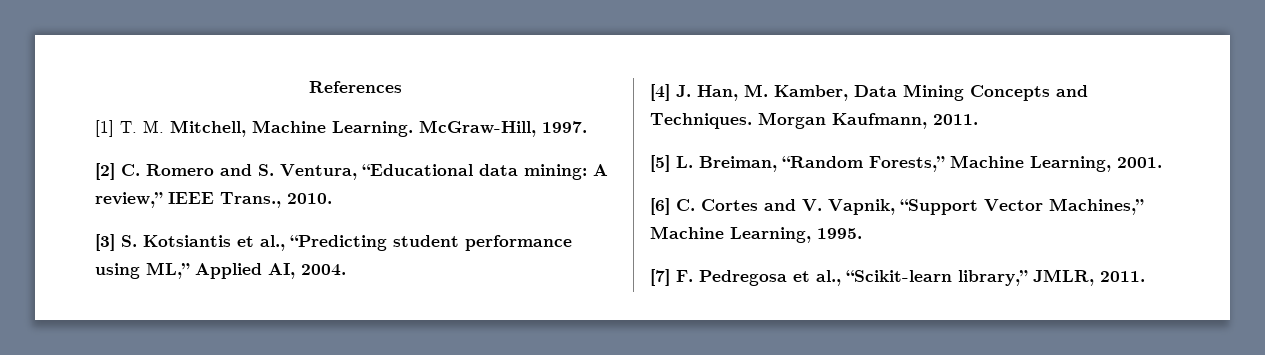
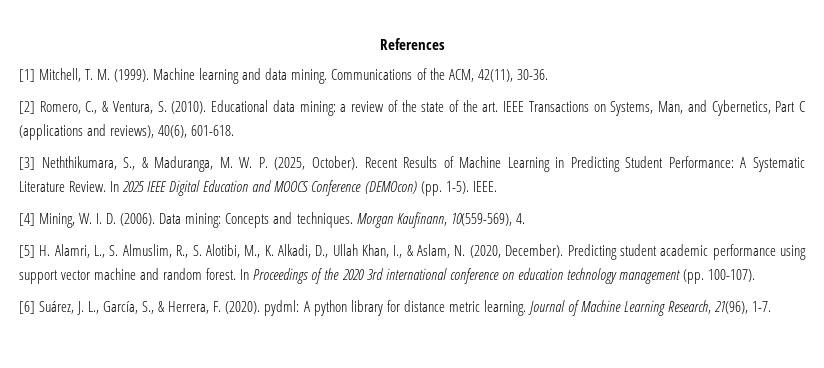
- [1] T. M. Mitchell, Machine Learning. McGraw-Hill, 1997.
- [2] C. Romero and S. Ventura, “Educational data mining: A review,” IEEE Trans., 2010.
- [3] S. Kotsiantis et al., “Predicting student performance using ML,” Applied AI, 2004.
- [4] J. Han, M. Kamber, Data Mining Concepts and Techniques. Morgan Kaufmann, 2011.
- [5] L. Breiman, “Random Forests,” Machine Learning, 2001.
- [6] C. Cortes and V. Vapnik, “Support Vector Machines,” Machine Learning, 1995.
- [7] F. Pedregosa et al., “Scikit-learn library,” JMLR, 2011.
+ [1] Mitchell, T. M. (1999). Machine learning and data mining. Communications of the ACM, 42(11), 30-36.
+ [2] Romero, C., & Ventura, S. (2010). Educational data mining: a review of the state of the art. IEEE Transactions on Systems, Man, and Cybernetics, Part C (applications and reviews), 40(6), 601-618.
+ [3] Neththikumara, S., & Maduranga, M. W. P. (2025, October). Recent Results of Machine Learning in Predicting Student Performance: A Systematic Literature Review. In 2025 IEEE Digital Education and MOOCS Conference (DEMOcon) (pp. 1-5). IEEE.
+ [4] Mining, W. I. D. (2006). Data mining: Concepts and techniques. Morgan Kaufinann, 10(559-569), 4.
+ [5] H. Alamri, L., S. Almuslim, R., S. Alotibi, M., K. Alkadi, D., Ullah Khan, I., & Aslam, N. (2020, December). Predicting student academic performance using support vector machine and random forest. In Proceedings of the 2020 3rd international conference on education technology management (pp. 100-107).
+ [6] Suárez, J. L., García, S., & Herrera, F. (2020). pydml: A python library for distance metric learning. Journal of Machine Learning Research, 21(96), 1-7.

